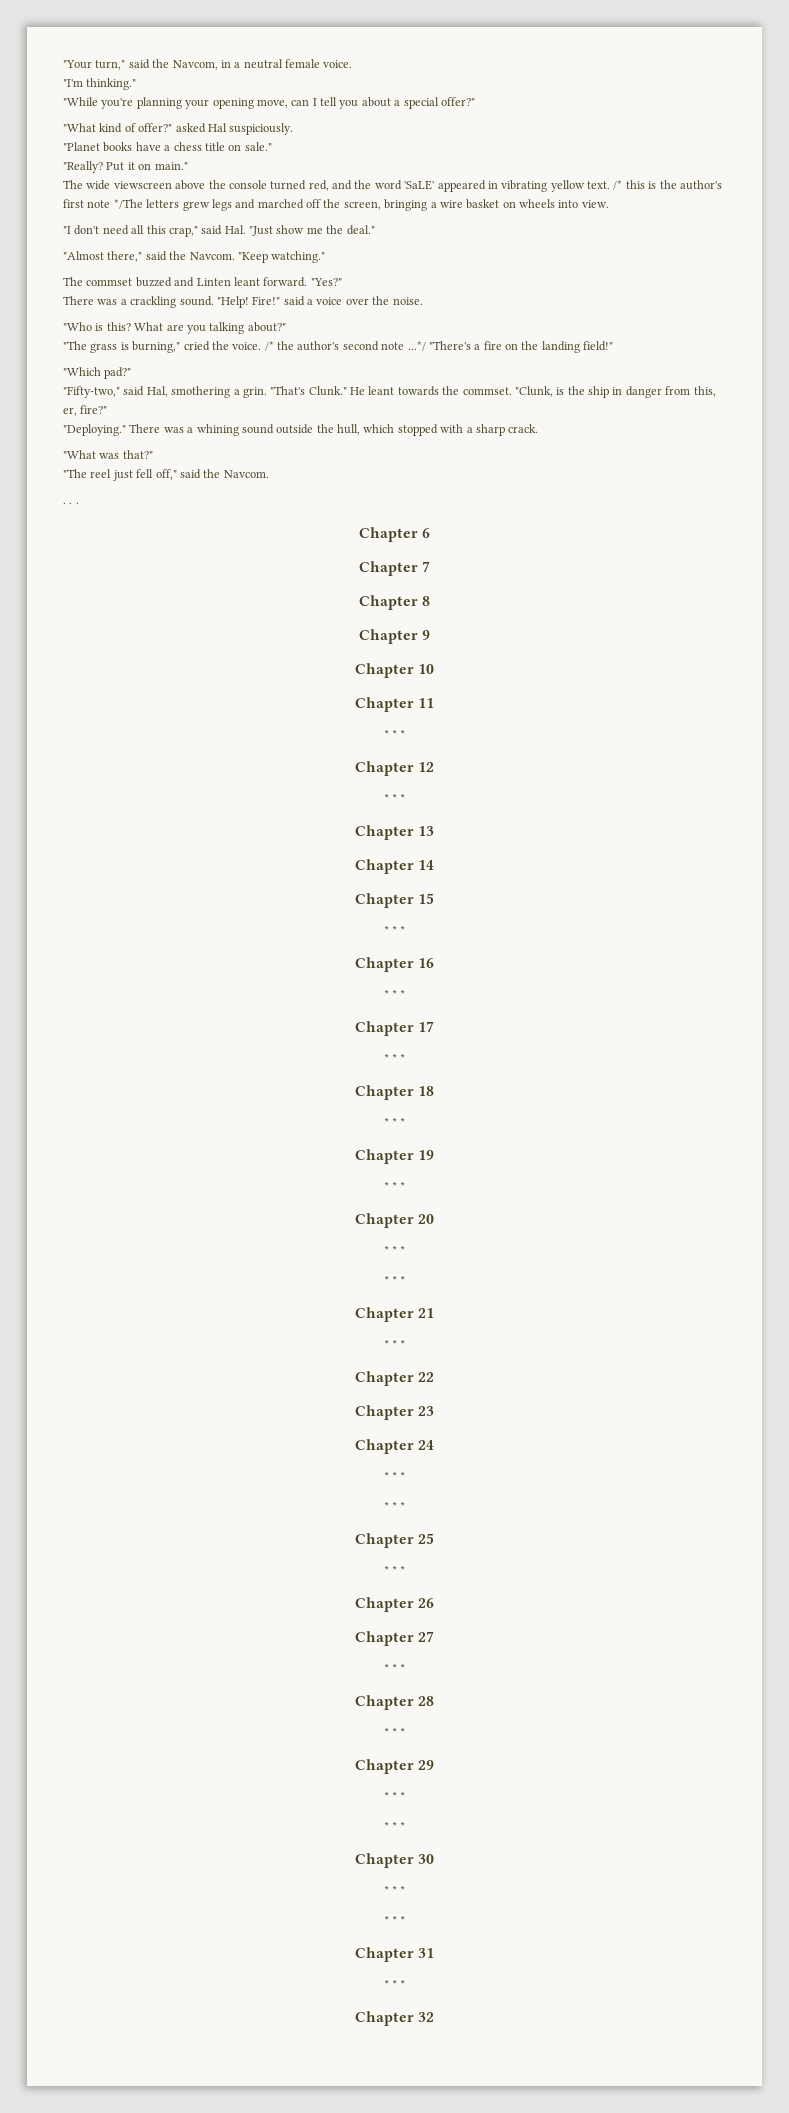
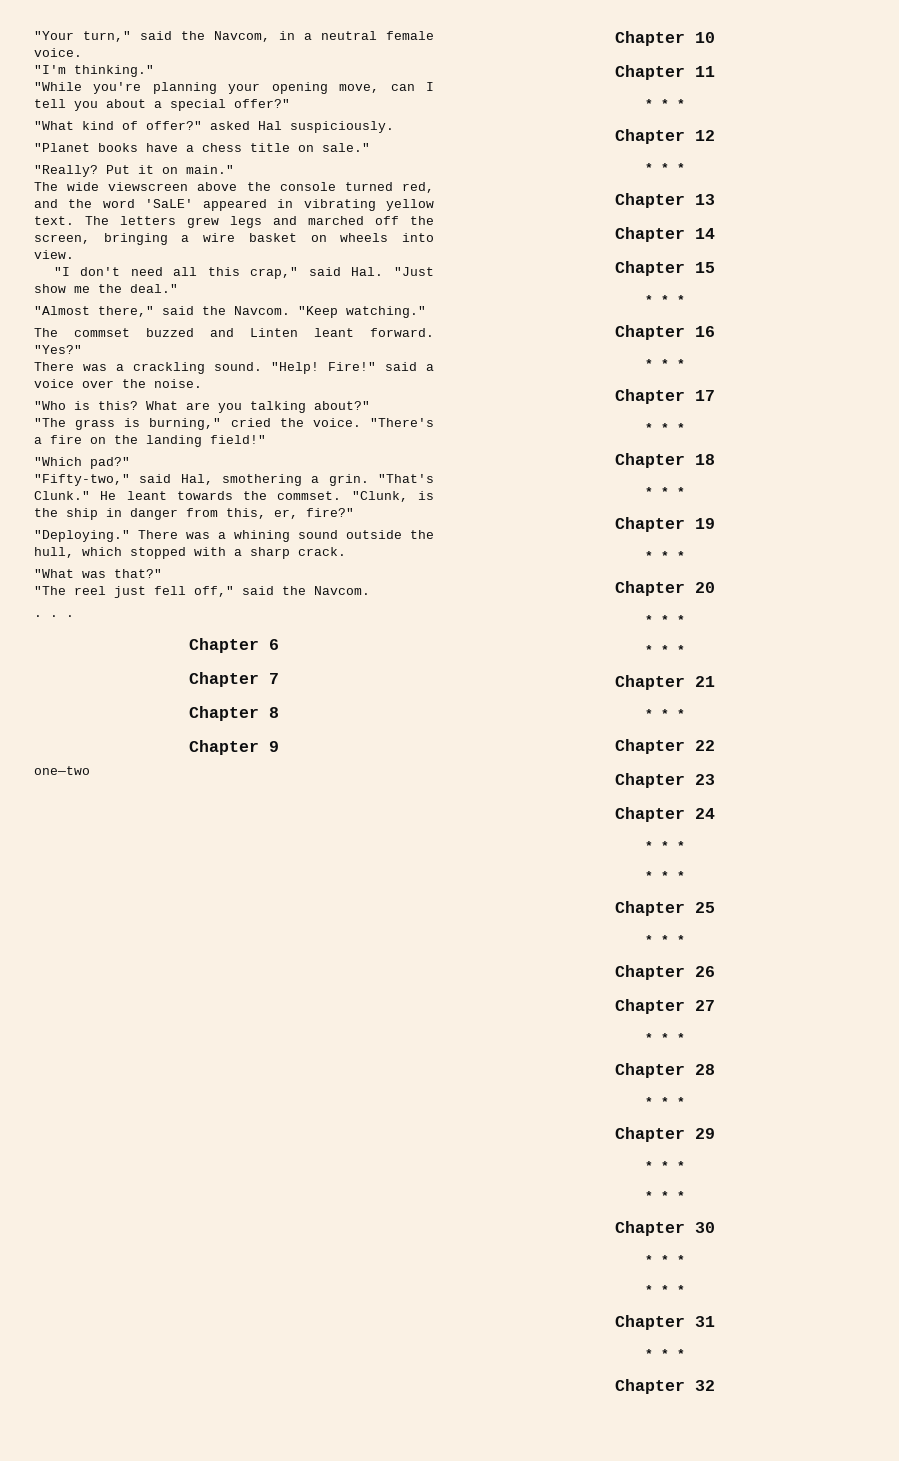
- /* this is the author's first note */The letters grew legs and marched off the screen, bringing a wire basket on wheels into view.
+ The letters grew legs and marched off the screen, bringing a wire basket on wheels into view.
- /* the author's second note ...*/ "There's a fire on the landing field!"
+ "There's a fire on the landing field!"
+ one—two

